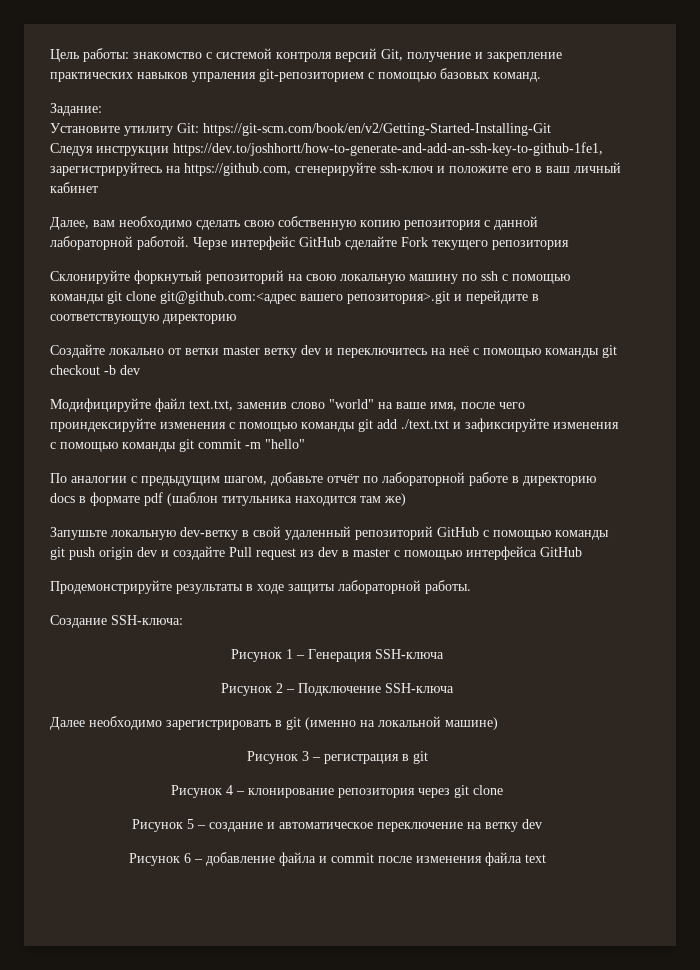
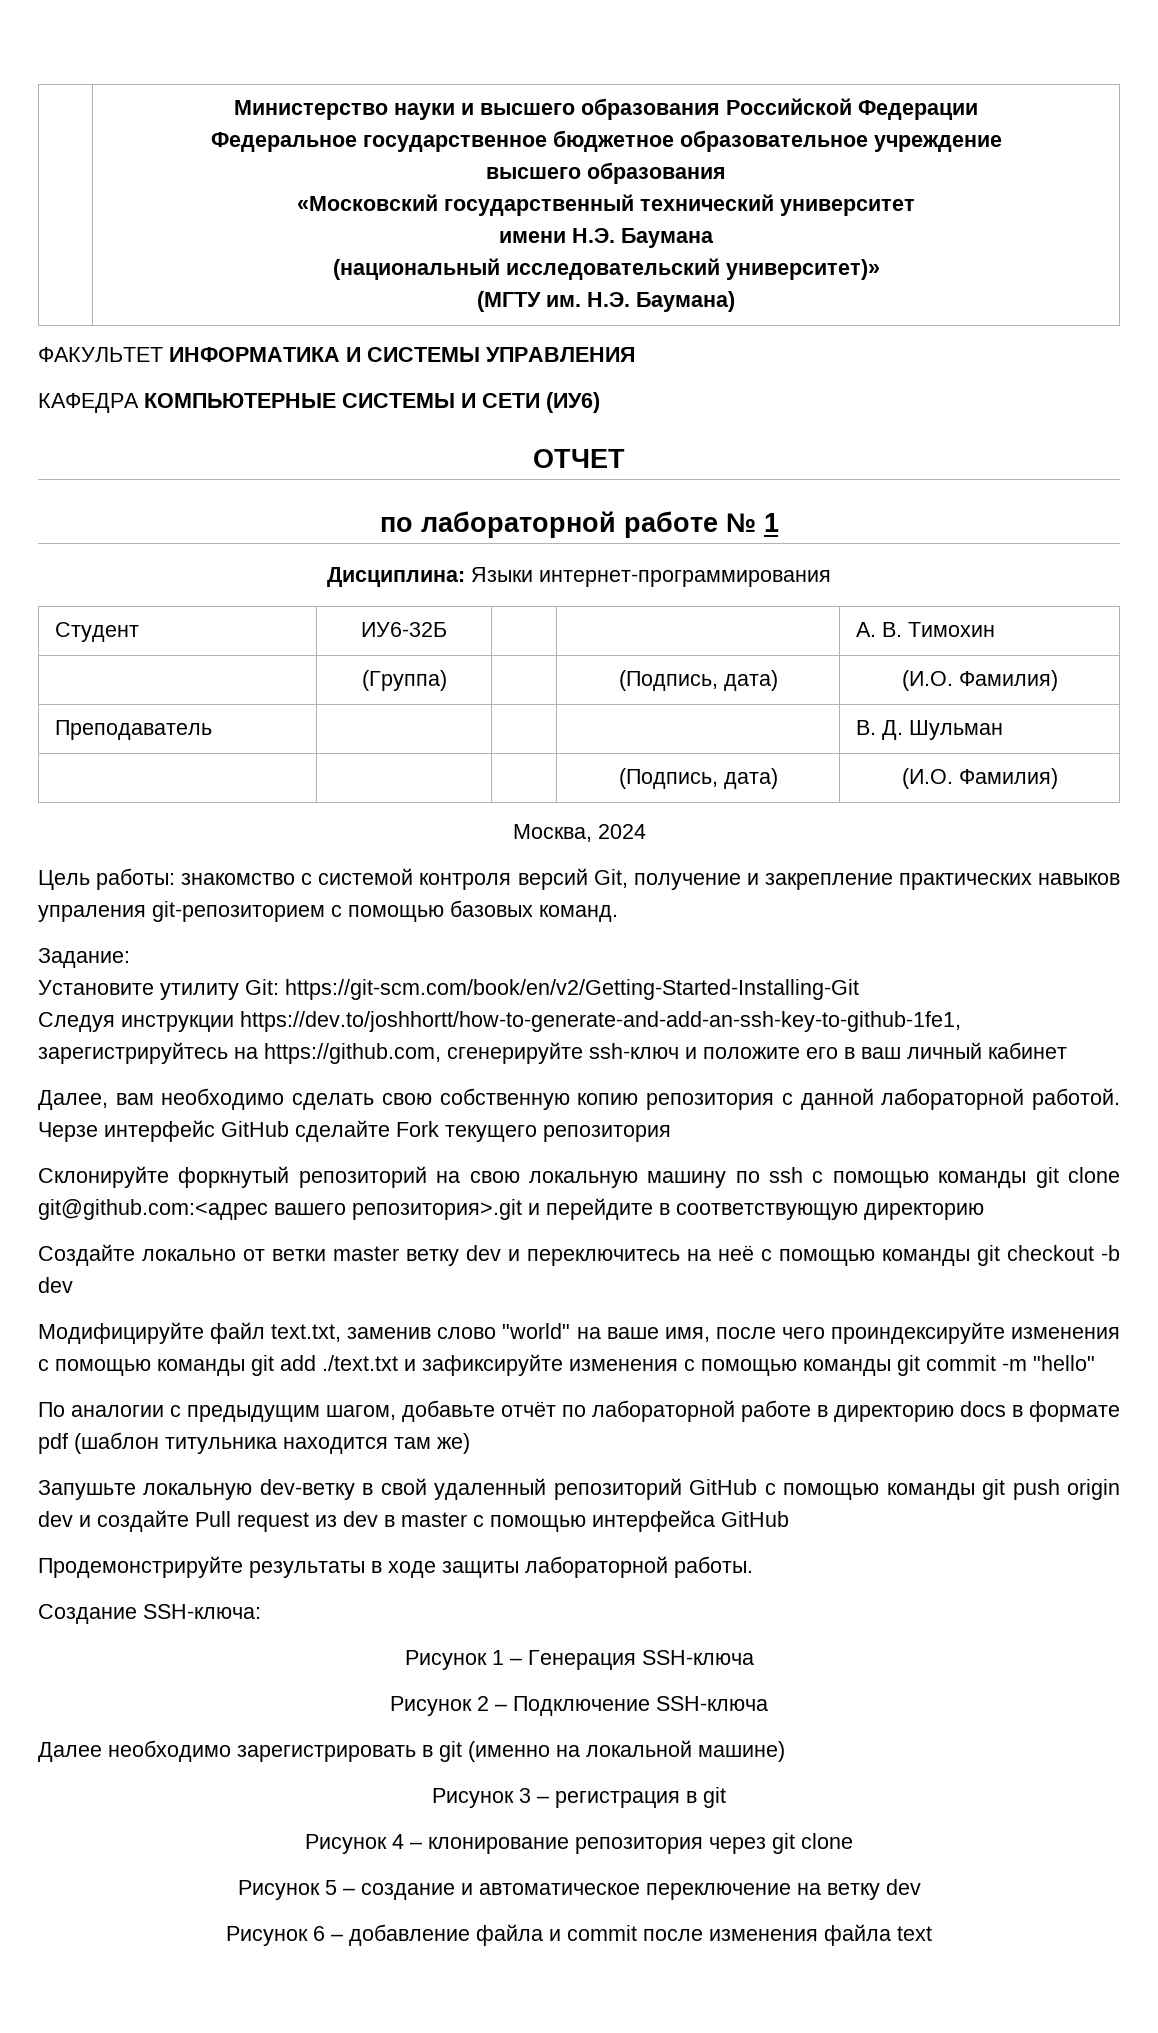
+ | Министерство науки и высшего образования Российской Федерации
+ Федеральное государственное бюджетное образовательное учреждение
+ высшего образования
+ «Московский государственный технический университет
+ имени Н.Э. Баумана
+ (национальный исследовательский университет)»
+ (МГТУ им. Н.Э. Баумана)
+ ФАКУЛЬТЕТ ИНФОРМАТИКА И СИСТЕМЫ УПРАВЛЕНИЯ
+ КАФЕДРА КОМПЬЮТЕРНЫЕ СИСТЕМЫ И СЕТИ (ИУ6)
+ ОТЧЕТ
+ по лабораторной работе № 1
+ Дисциплина: Языки интернет-программирования
+ Студент | ИУ6-32Б | | | А. В. Тимохин
+ | (Группа) | | (Подпись, дата) | (И.О. Фамилия)
+ Преподаватель | | | | В. Д. Шульман
+ | | | (Подпись, дата) | (И.О. Фамилия)
+ Москва, 2024

